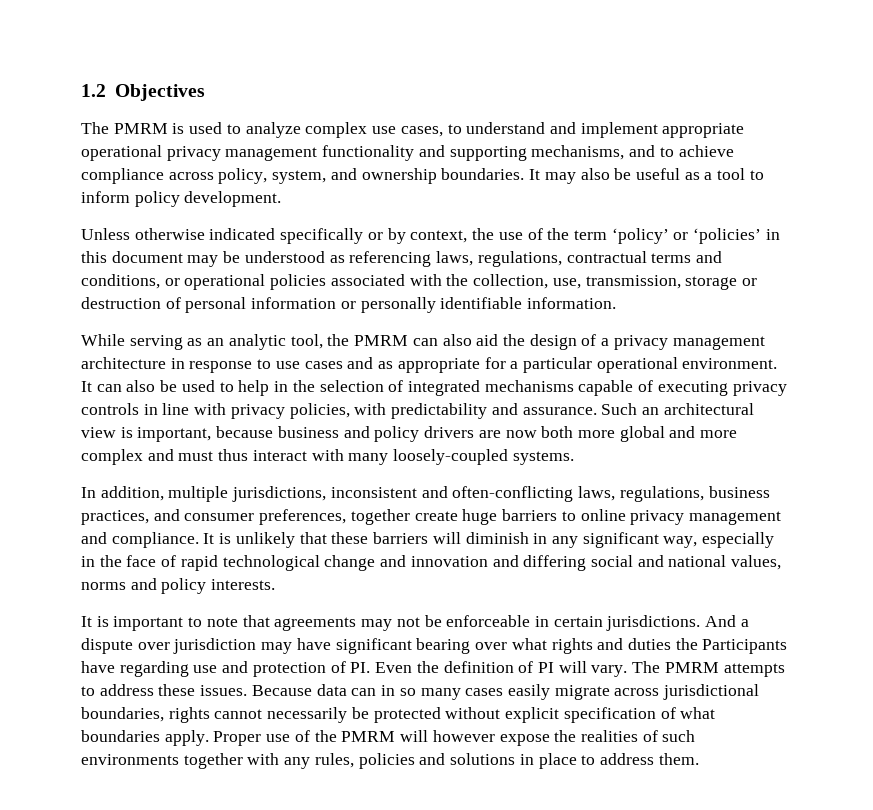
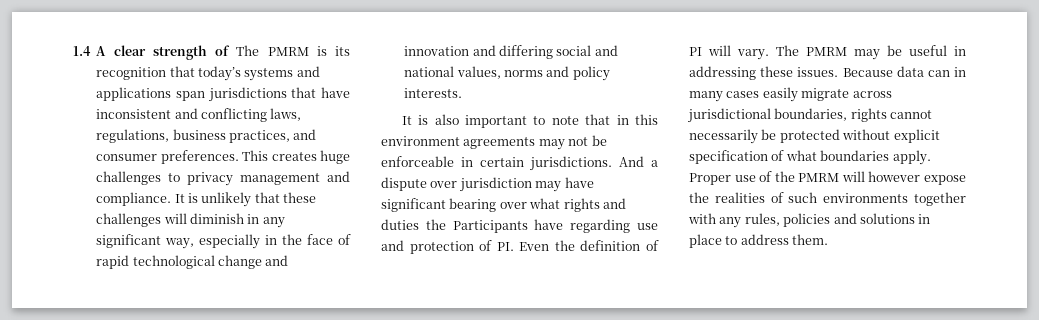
- 1.2 Objectives
- The PMRM is used to analyze complex use cases, to understand and implement appropriate operational privacy management functionality and supporting mechanisms, and to achieve compliance across policy, system, and ownership boundaries. It may also be useful as a tool to inform policy development.
- Unless otherwise indicated specifically or by context, the use of the term ‘policy’ or ‘policies’ in this document may be understood as referencing laws, regulations, contractual terms and conditions, or operational policies associated with the collection, use, transmission, storage or destruction of personal information or personally identifiable information.
- While serving as an analytic tool, the PMRM can also aid the design of a privacy management architecture in response to use cases and as appropriate for a particular operational environment. It can also be used to help in the selection of integrated mechanisms capable of executing privacy controls in line with privacy policies, with predictability and assurance. Such an architectural view is important, because business and policy drivers are now both more global and more complex and must thus interact with many loosely-coupled systems.
- In addition, multiple jurisdictions, inconsistent and often-conflicting laws, regulations, business practices, and consumer preferences, together create huge barriers to online privacy management and compliance.
+ 1.4 A clear strength of The PMRM is its recognition that today’s systems and applications span jurisdictions that have inconsistent and conflicting laws, regulations, business practices, and consumer preferences. This creates huge challenges to privacy management and compliance.
- It is unlikely that these barriers will diminish in any significant way, especially in the face of rapid technological change and innovation and differing social and national values, norms and policy interests.
+ It is unlikely that these challenges will diminish in any significant way, especially in the face of rapid technological change and innovation and differing social and national values, norms and policy interests.
- It is important to note that agreements may not be enforceable in certain jurisdictions.
+ It is also important to note that in this environment agreements may not be enforceable in certain jurisdictions.
- The PMRM attempts to address these issues.
+ The PMRM may be useful in addressing these issues.
- Because data can in so many cases easily migrate across jurisdictional boundaries, rights cannot necessarily be protected without explicit specification of what boundaries apply.
+ Because data can in many cases easily migrate across jurisdictional boundaries, rights cannot necessarily be protected without explicit specification of what boundaries apply.

